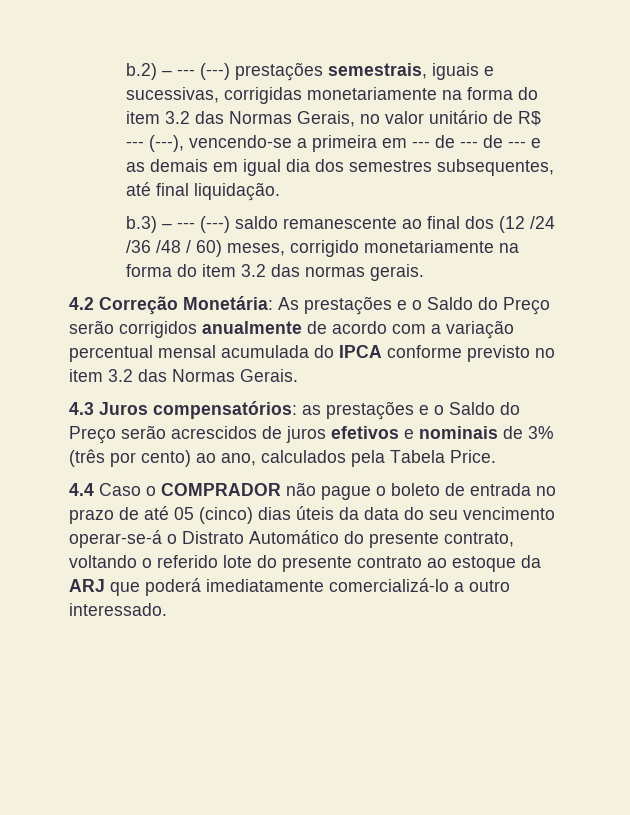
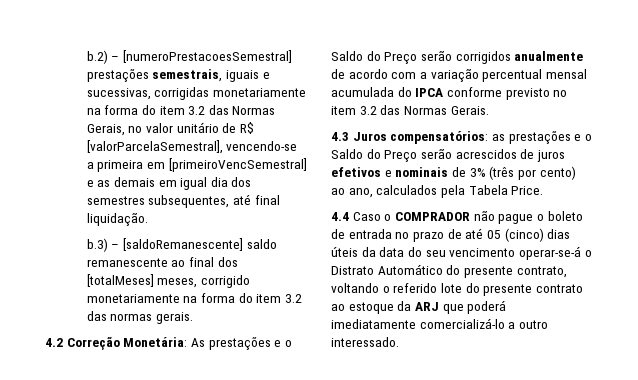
- b.2) – --- (---) prestações semestrais, iguais e sucessivas, corrigidas monetariamente na forma do item 3.2 das Normas Gerais, no valor unitário de R$ --- (---), vencendo-se a primeira em --- de --- de --- e as demais em igual dia dos semestres subsequentes, até final liquidação.
+ b.2) – [numeroPrestacoesSemestral] prestações semestrais, iguais e sucessivas, corrigidas monetariamente na forma do item 3.2 das Normas Gerais, no valor unitário de R$ [valorParcelaSemestral], vencendo-se a primeira em [primeiroVencSemestral] e as demais em igual dia dos semestres subsequentes, até final liquidação.
- b.3) – --- (---) saldo remanescente ao final dos (12 /24 /36 /48 / 60) meses, corrigido monetariamente na forma do item 3.2 das normas gerais.
+ b.3) – [saldoRemanescente] saldo remanescente ao final dos [totalMeses] meses, corrigido monetariamente na forma do item 3.2 das normas gerais.

